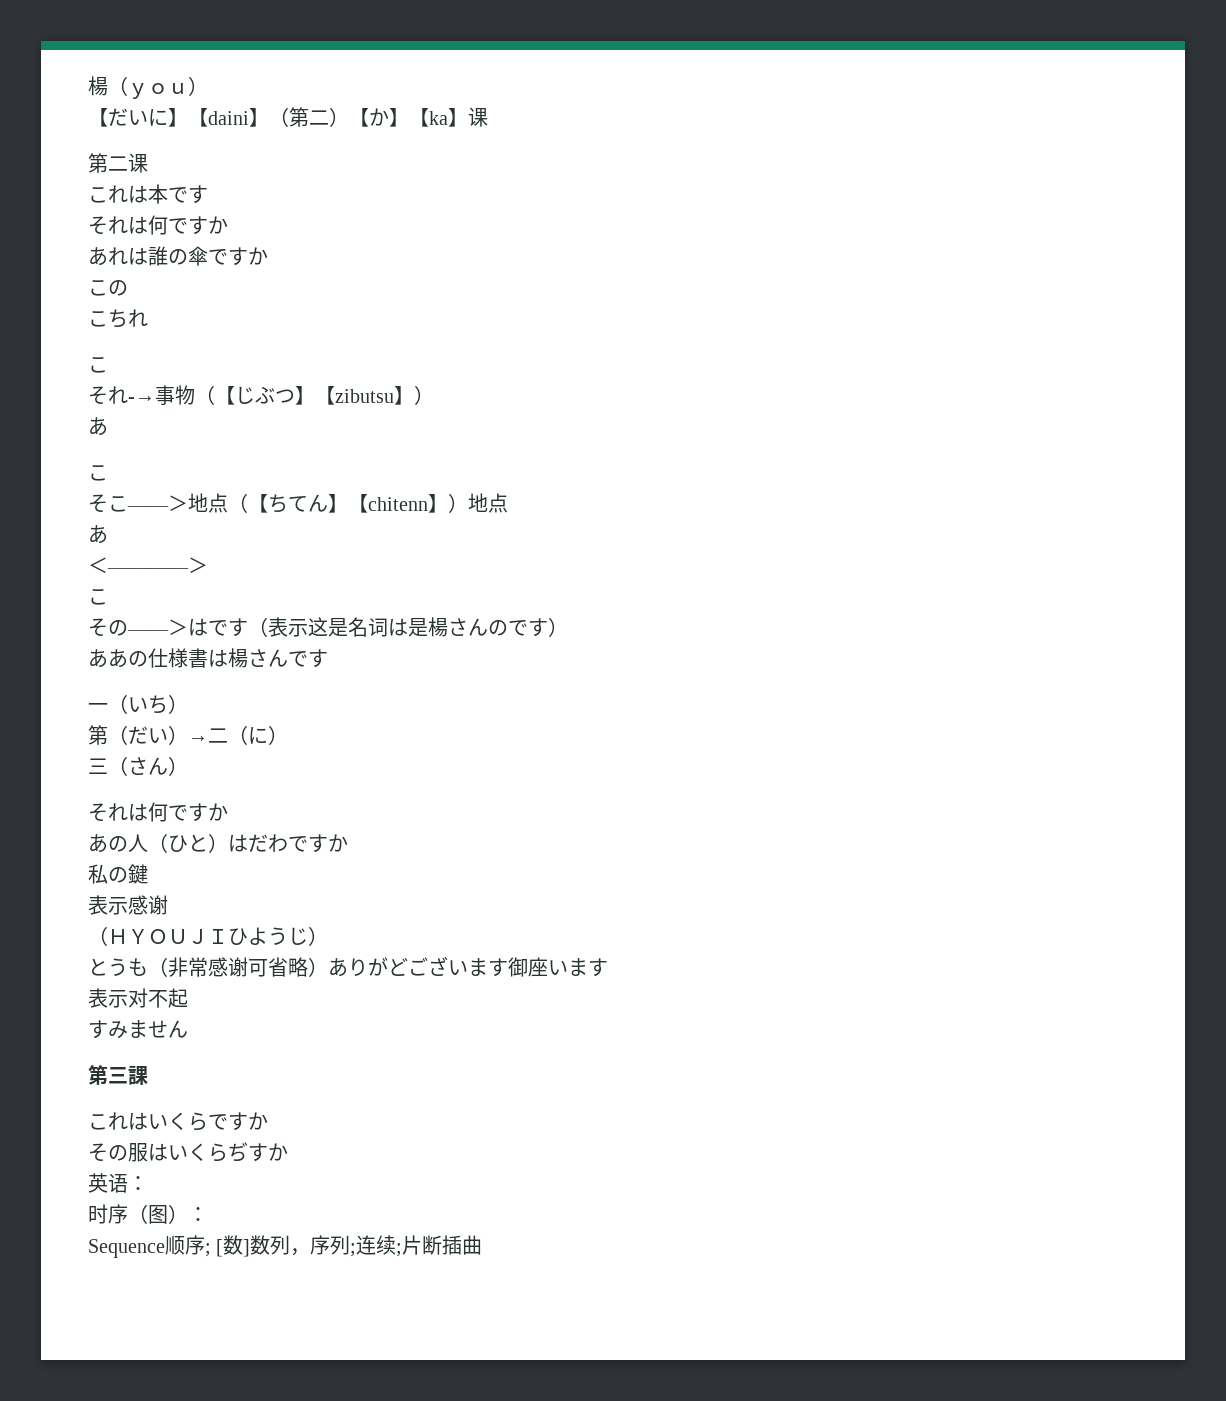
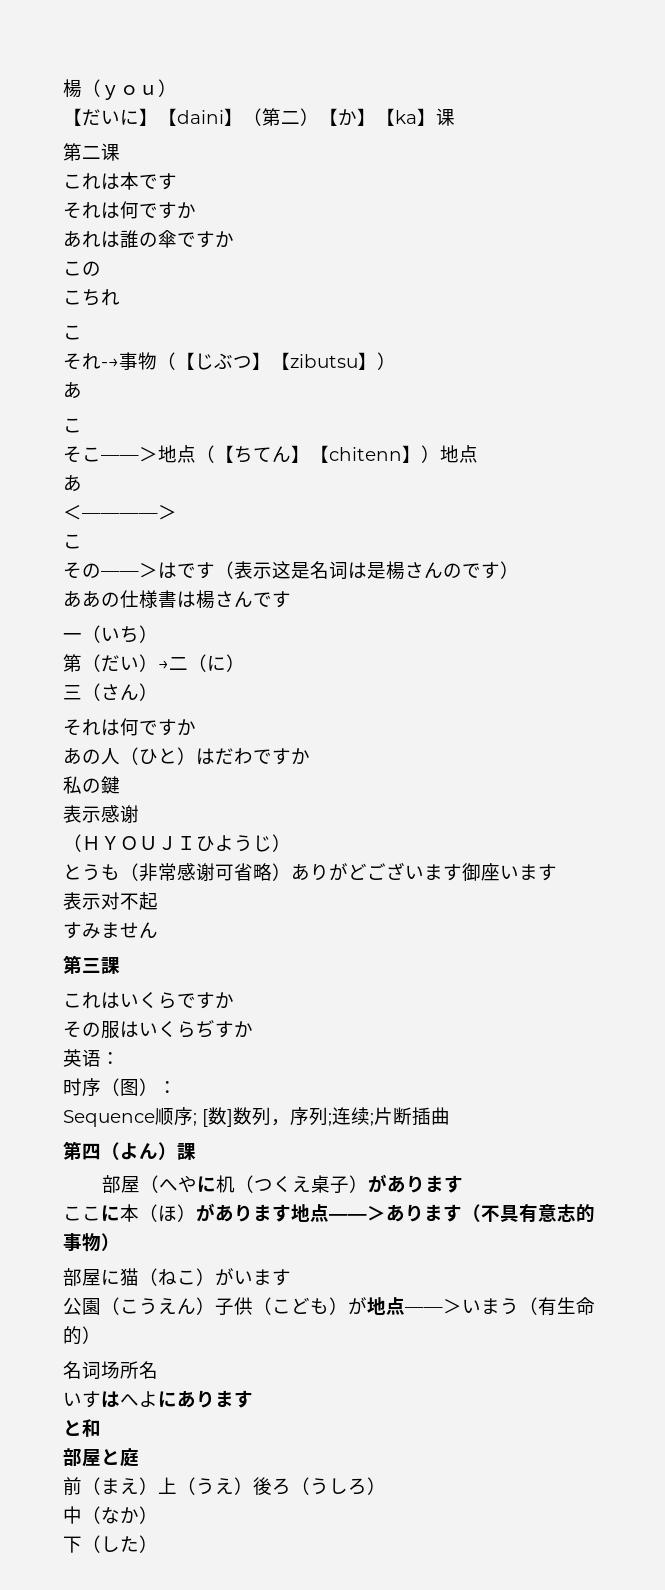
+ 第四（よん）課
+ 部屋（へやに机（つくえ桌子）があります
+ ここに本（ほ）があります地点――＞あります（不具有意志的事物）
+ 部屋に猫（ねこ）がいます
+ 公園（こうえん）子供（こども）が地点――＞いまう（有生命的）
+ 名词场所名
+ いすはへよにあります
+ と和
+ 部屋と庭
+ 前（まえ）上（うえ）後ろ（うしろ）
+ 中（なか）
+ 下（した）

